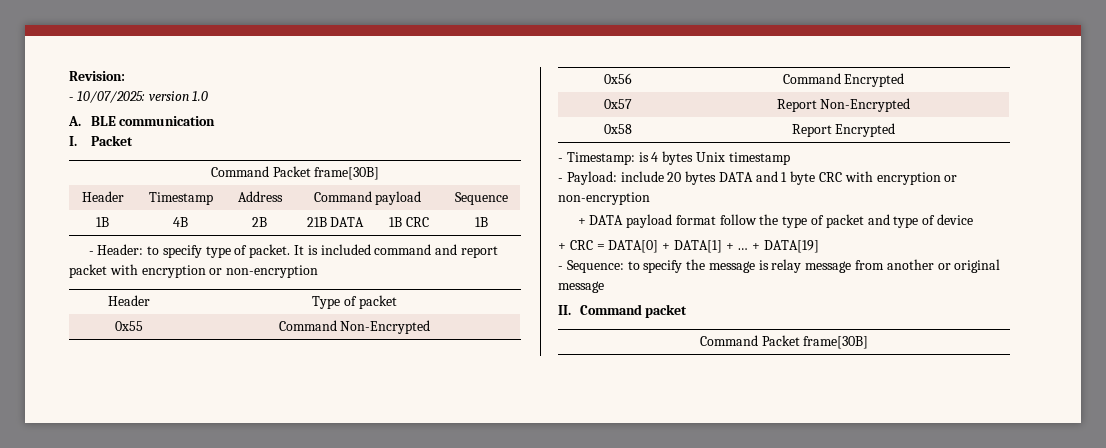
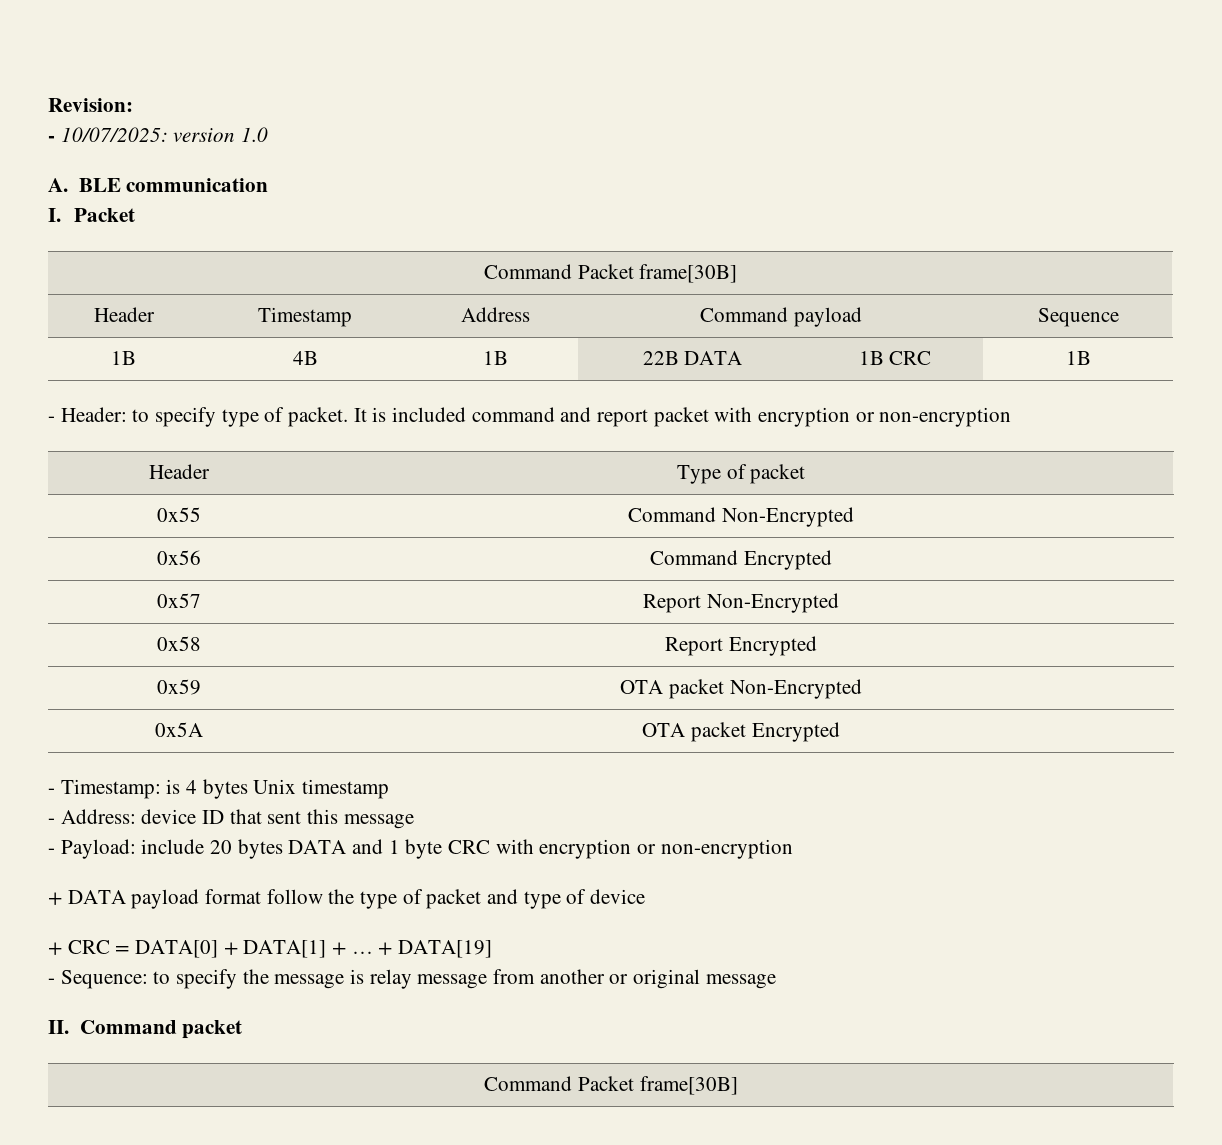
- 1B | 4B | 2B | 21B DATA | 1B CRC | 1B
+ 1B | 4B | 1B | 22B DATA | 1B CRC | 1B
+ 0x59 | OTA packet Non-Encrypted
+ 0x5A | OTA packet Encrypted
+ - Address: device ID that sent this message

